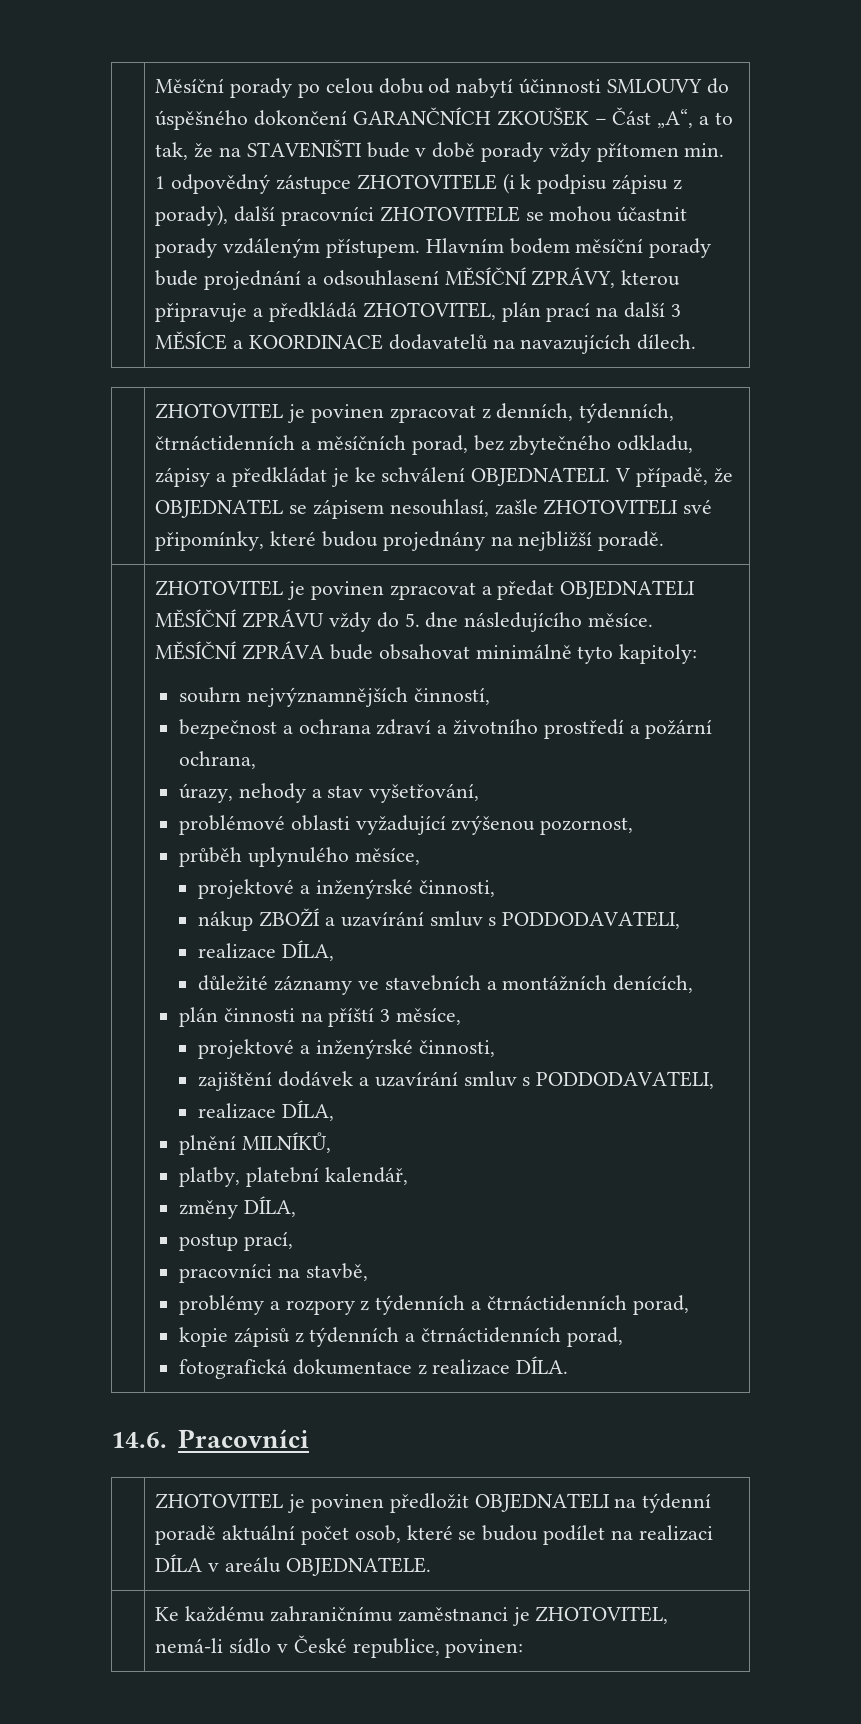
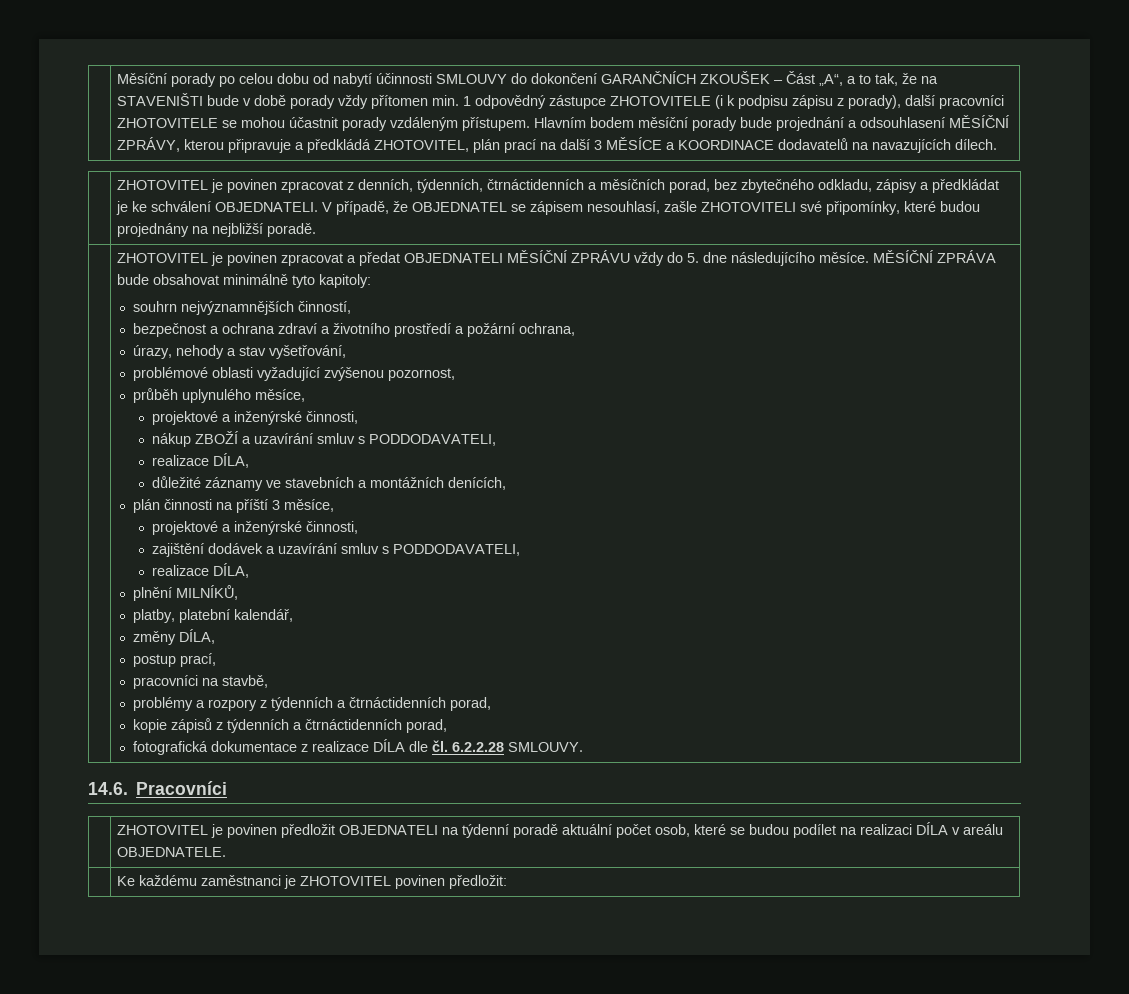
- Měsíční porady po celou dobu od nabytí účinnosti SMLOUVY do úspěšného dokončení GARANČNÍCH ZKOUŠEK – Část „A“, a to tak, že na STAVENIŠTI bude v době porady vždy přítomen min. 1 odpovědný zástupce ZHOTOVITELE (i k podpisu zápisu z porady), další pracovníci ZHOTOVITELE se mohou účastnit porady vzdáleným přístupem.
+ Měsíční porady po celou dobu od nabytí účinnosti SMLOUVY do dokončení GARANČNÍCH ZKOUŠEK – Část „A“, a to tak, že na STAVENIŠTI bude v době porady vždy přítomen min. 1 odpovědný zástupce ZHOTOVITELE (i k podpisu zápisu z porady), další pracovníci ZHOTOVITELE se mohou účastnit porady vzdáleným přístupem.
- fotografická dokumentace z realizace DÍLA.
+ fotografická dokumentace z realizace DÍLA dle čl. 6.2.2.28 SMLOUVY.
- | Ke každému zahraničnímu zaměstnanci je ZHOTOVITEL, nemá-li sídlo v České republice, povinen:
+ | Ke každému zaměstnanci je ZHOTOVITEL povinen předložit:

